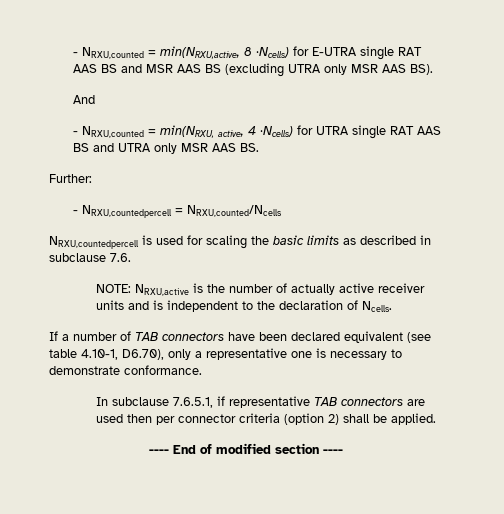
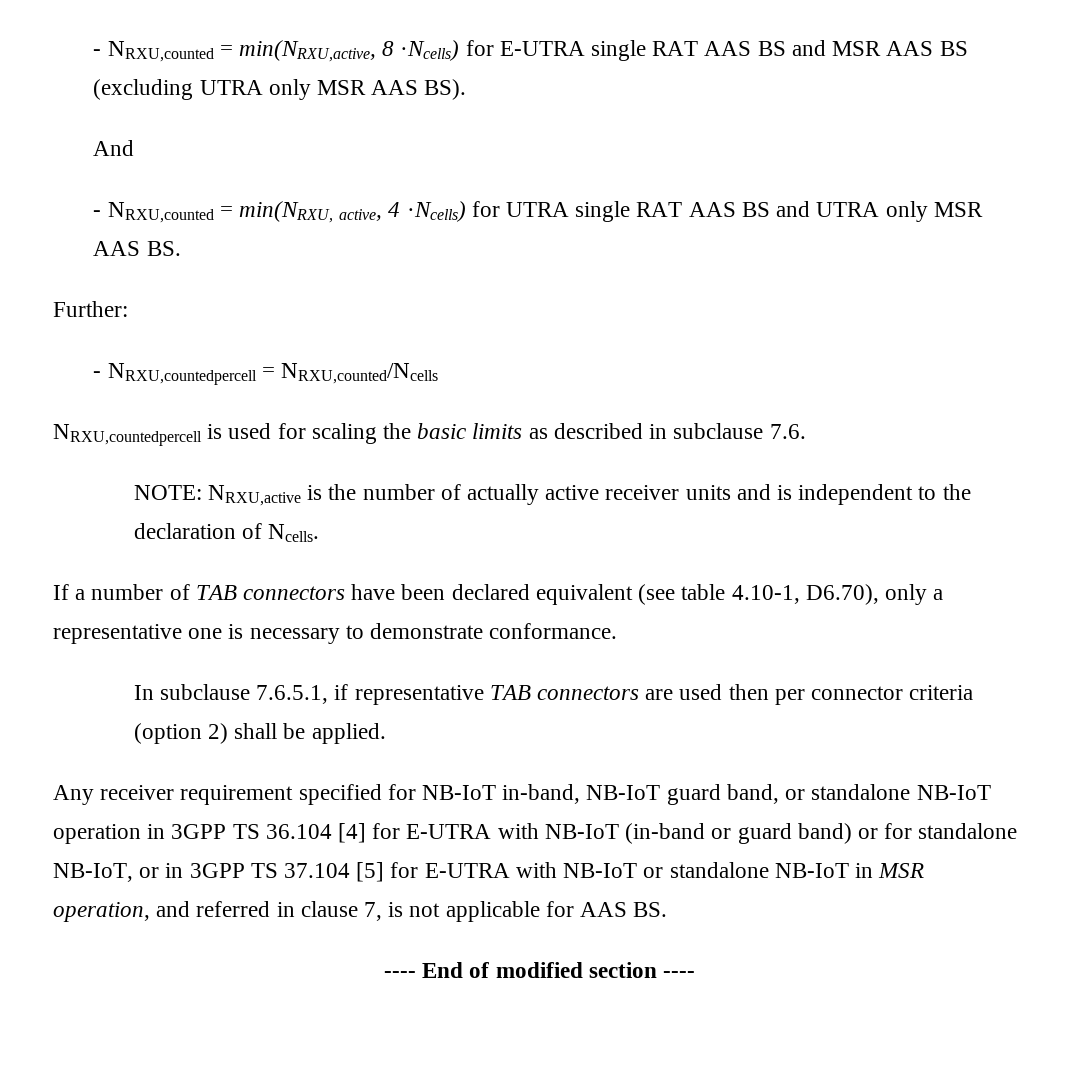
+ Any receiver requirement specified for NB-IoT in-band, NB-IoT guard band, or standalone NB-IoT operation in 3GPP TS 36.104 [4] for E-UTRA with NB-IoT (in-band or guard band) or for standalone NB-IoT, or in 3GPP TS 37.104 [5] for E-UTRA with NB-IoT or standalone NB-IoT in MSR operation, and referred in clause 7, is not applicable for AAS BS.

